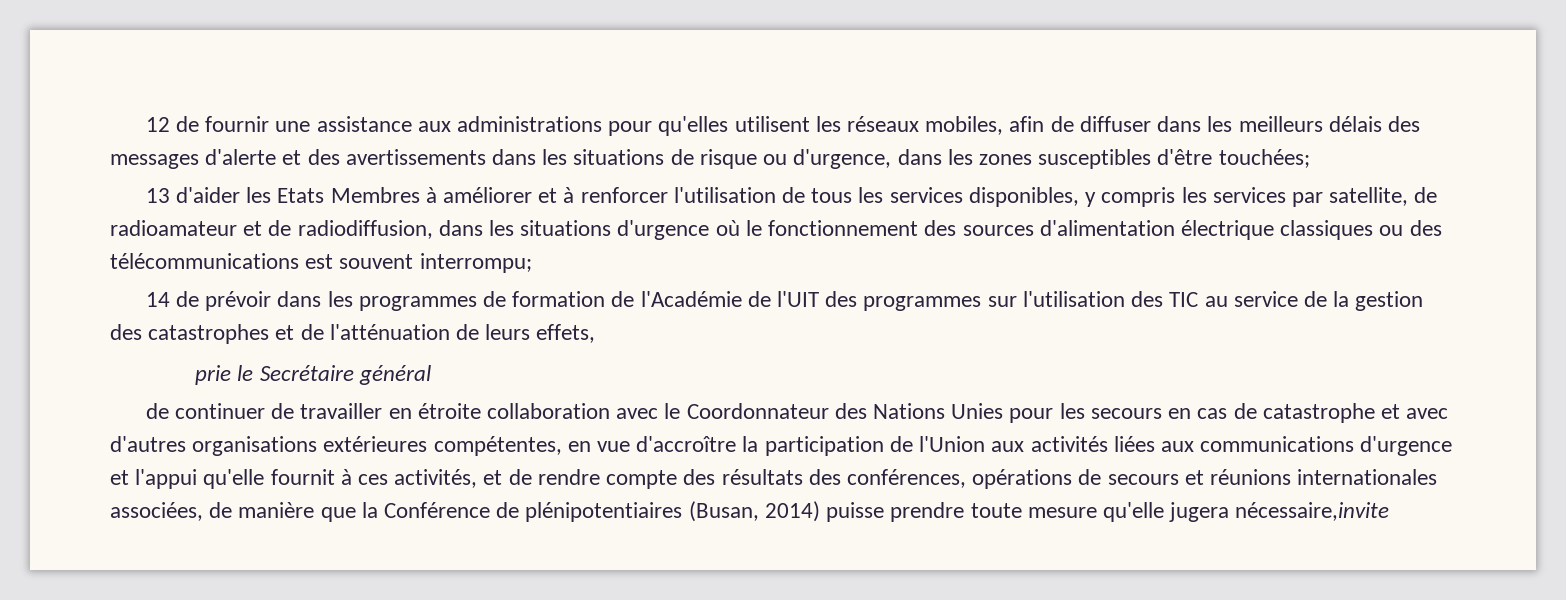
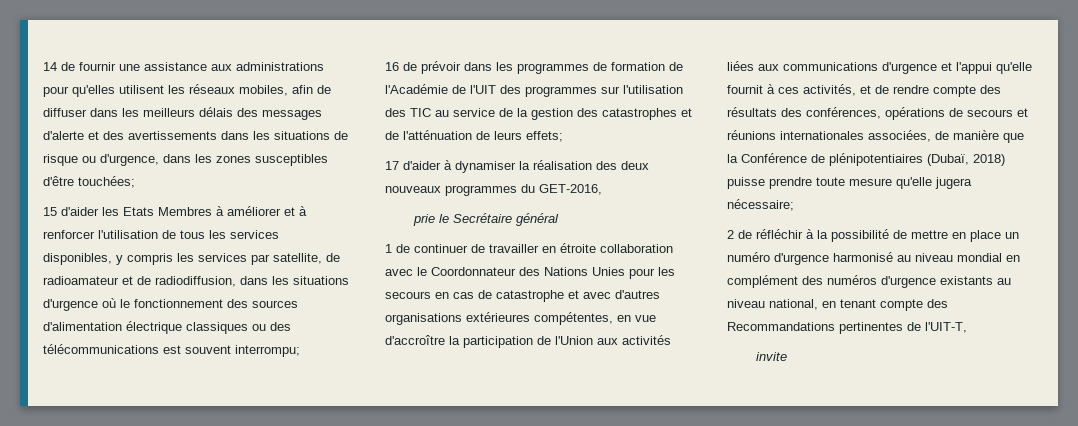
- 12 de fournir une assistance aux administrations pour qu'elles utilisent les réseaux mobiles, afin de diffuser dans les meilleurs délais des messages d'alerte et des avertissements dans les situations de risque ou d'urgence, dans les zones susceptibles d'être touchées;
+ 14 de fournir une assistance aux administrations pour qu'elles utilisent les réseaux mobiles, afin de diffuser dans les meilleurs délais des messages d'alerte et des avertissements dans les situations de risque ou d'urgence, dans les zones susceptibles d'être touchées;
- 13 d'aider les Etats Membres à améliorer et à renforcer l'utilisation de tous les services disponibles, y compris les services par satellite, de radioamateur et de radiodiffusion, dans les situations d'urgence où le fonctionnement des sources d'alimentation électrique classiques ou des télécommunications est souvent interrompu;
+ 15 d'aider les Etats Membres à améliorer et à renforcer l'utilisation de tous les services disponibles, y compris les services par satellite, de radioamateur et de radiodiffusion, dans les situations d'urgence où le fonctionnement des sources d'alimentation électrique classiques ou des télécommunications est souvent interrompu;
- 14 de prévoir dans les programmes de formation de l'Académie de l'UIT des programmes sur l'utilisation des TIC au service de la gestion des catastrophes et de l'atténuation de leurs effets,
+ 16 de prévoir dans les programmes de formation de l'Académie de l'UIT des programmes sur l'utilisation des TIC au service de la gestion des catastrophes et de l'atténuation de leurs effets;
+ 17 d'aider à dynamiser la réalisation des deux nouveaux programmes du GET-2016,
- de continuer de travailler en étroite collaboration avec le Coordonnateur des Nations Unies pour les secours en cas de catastrophe et avec d'autres organisations extérieures compétentes, en vue d'accroître la participation de l'Union aux activités liées aux communications d'urgence et l'appui qu'elle fournit à ces activités, et de rendre compte des résultats des conférences, opérations de secours et réunions internationales associées, de manière que la Conférence de plénipotentiaires (Busan, 2014) puisse prendre toute mesure qu'elle jugera nécessaire,invite
+ 1 de continuer de travailler en étroite collaboration avec le Coordonnateur des Nations Unies pour les secours en cas de catastrophe et avec d'autres organisations extérieures compétentes, en vue d'accroître la participation de l'Union aux activités liées aux communications d'urgence et l'appui qu'elle fournit à ces activités, et de rendre compte des résultats des conférences, opérations de secours et réunions internationales associées, de manière que la Conférence de plénipotentiaires (Dubaï, 2018) puisse prendre toute mesure qu'elle jugera nécessaire;
+ 2 de réfléchir à la possibilité de mettre en place un numéro d'urgence harmonisé au niveau mondial en complément des numéros d'urgence existants au niveau national, en tenant compte des Recommandations pertinentes de l'UIT-T,
+ invite

